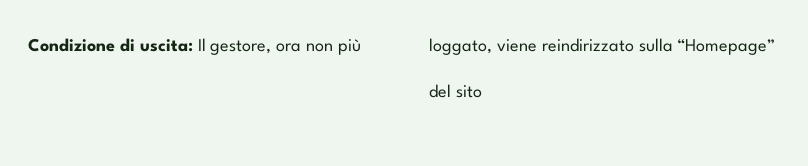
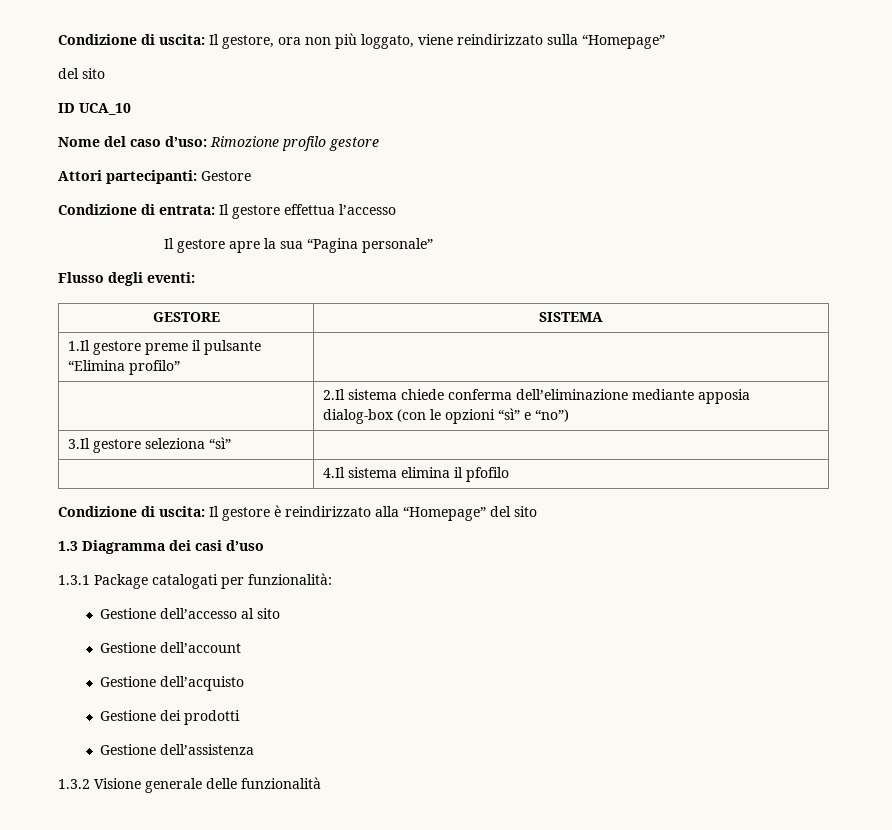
+ ID UCA_10
+ Nome del caso d’uso: Rimozione profilo gestore
+ Attori partecipanti: Gestore
+ Condizione di entrata: Il gestore effettua l’accesso
+ Il gestore apre la sua “Pagina personale”
+ Flusso degli eventi:
+ GESTORE | SISTEMA
+ 1.Il gestore preme il pulsante “Elimina profilo” |
+ | 2.Il sistema chiede conferma dell’eliminazione mediante apposia dialog-box (con le opzioni “sì” e “no”)
+ 3.Il gestore seleziona “sì” |
+ | 4.Il sistema elimina il pfofilo
+ Condizione di uscita: Il gestore è reindirizzato alla “Homepage” del sito
+ 1.3 Diagramma dei casi d’uso
+ 1.3.1 Package catalogati per funzionalità:
+ Gestione dell’accesso al sito
+ Gestione dell’account
+ Gestione dell’acquisto
+ Gestione dei prodotti
+ Gestione dell’assistenza
+ 1.3.2 Visione generale delle funzionalità

